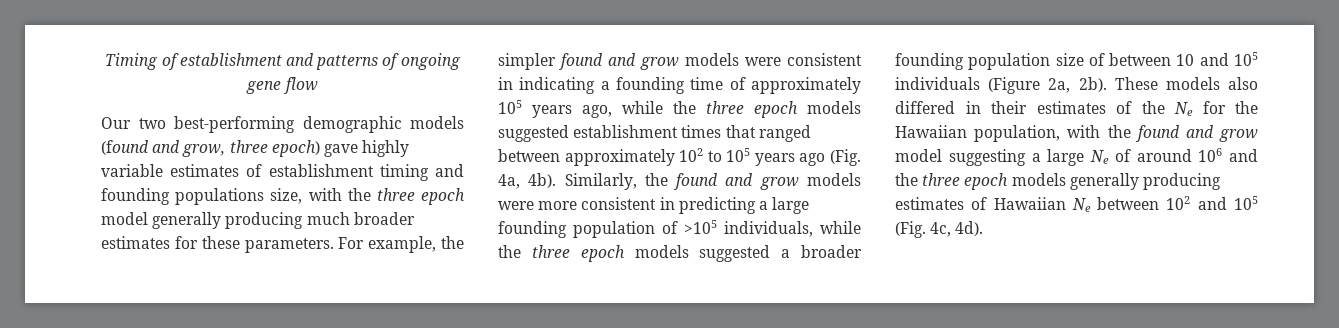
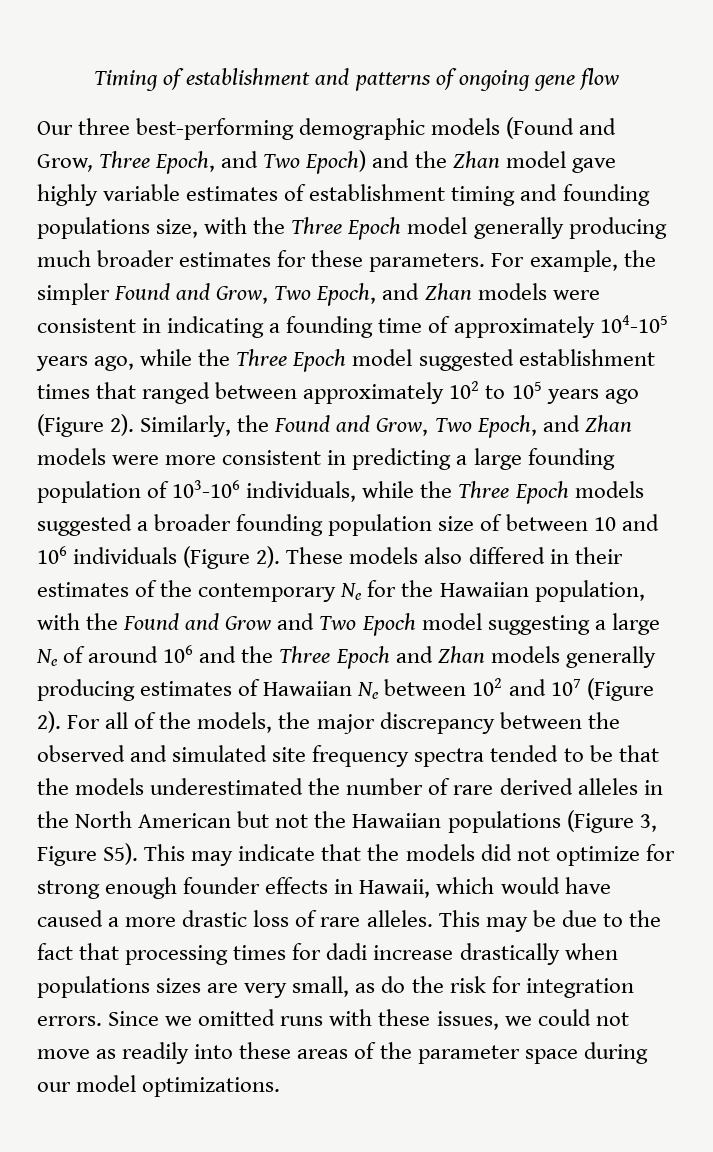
- Our two best-performing demographic models (found and grow, three epoch) gave highly variable estimates of establishment timing and founding populations size, with the three epoch model generally producing much broader estimates for these parameters.
+ Our three best-performing demographic models (Found and Grow, Three Epoch, and Two Epoch) and the Zhan model gave highly variable estimates of establishment timing and founding populations size, with the Three Epoch model generally producing much broader estimates for these parameters.
- For example, the simpler found and grow models were consistent in indicating a founding time of approximately 105 years ago, while the three epoch models suggested establishment times that ranged between approximately 102 to 105 years ago (Fig. 4a, 4b). Similarly, the found and grow models were more consistent in predicting a large founding population of >105 individuals, while the three epoch models suggested a broader founding population size of between 10 and 105 individuals (Figure 2a, 2b).
+ For example, the simpler Found and Grow, Two Epoch, and Zhan models were consistent in indicating a founding time of approximately 104-105 years ago, while the Three Epoch model suggested establishment times that ranged between approximately 102 to 105 years ago (Figure 2). Similarly, the Found and Grow, Two Epoch, and Zhan models were more consistent in predicting a large founding population of 103-106 individuals, while the Three Epoch models suggested a broader founding population size of between 10 and 106 individuals (Figure 2).
- These models also differed in their estimates of the Ne for the Hawaiian population, with the found and grow model suggesting a large Ne of around 106 and the three epoch models generally producing estimates of Hawaiian Ne between 102 and 105 (Fig. 4c, 4d).
+ These models also differed in their estimates of the contemporary Ne for the Hawaiian population, with the Found and Grow and Two Epoch model suggesting a large Ne of around 106 and the Three Epoch and Zhan models generally producing estimates of Hawaiian Ne between 102 and 107 (Figure 2). For all of the models, the major discrepancy between the observed and simulated site frequency spectra tended to be that the models underestimated the number of rare derived alleles in the North American but not the Hawaiian populations (Figure 3, Figure S5). This may indicate that the models did not optimize for strong enough founder effects in Hawaii, which would have caused a more drastic loss of rare alleles. This may be due to the fact that processing times for dadi increase drastically when populations sizes are very small, as do the risk for integration errors. Since we omitted runs with these issues, we could not move as readily into these areas of the parameter space during our model optimizations.

